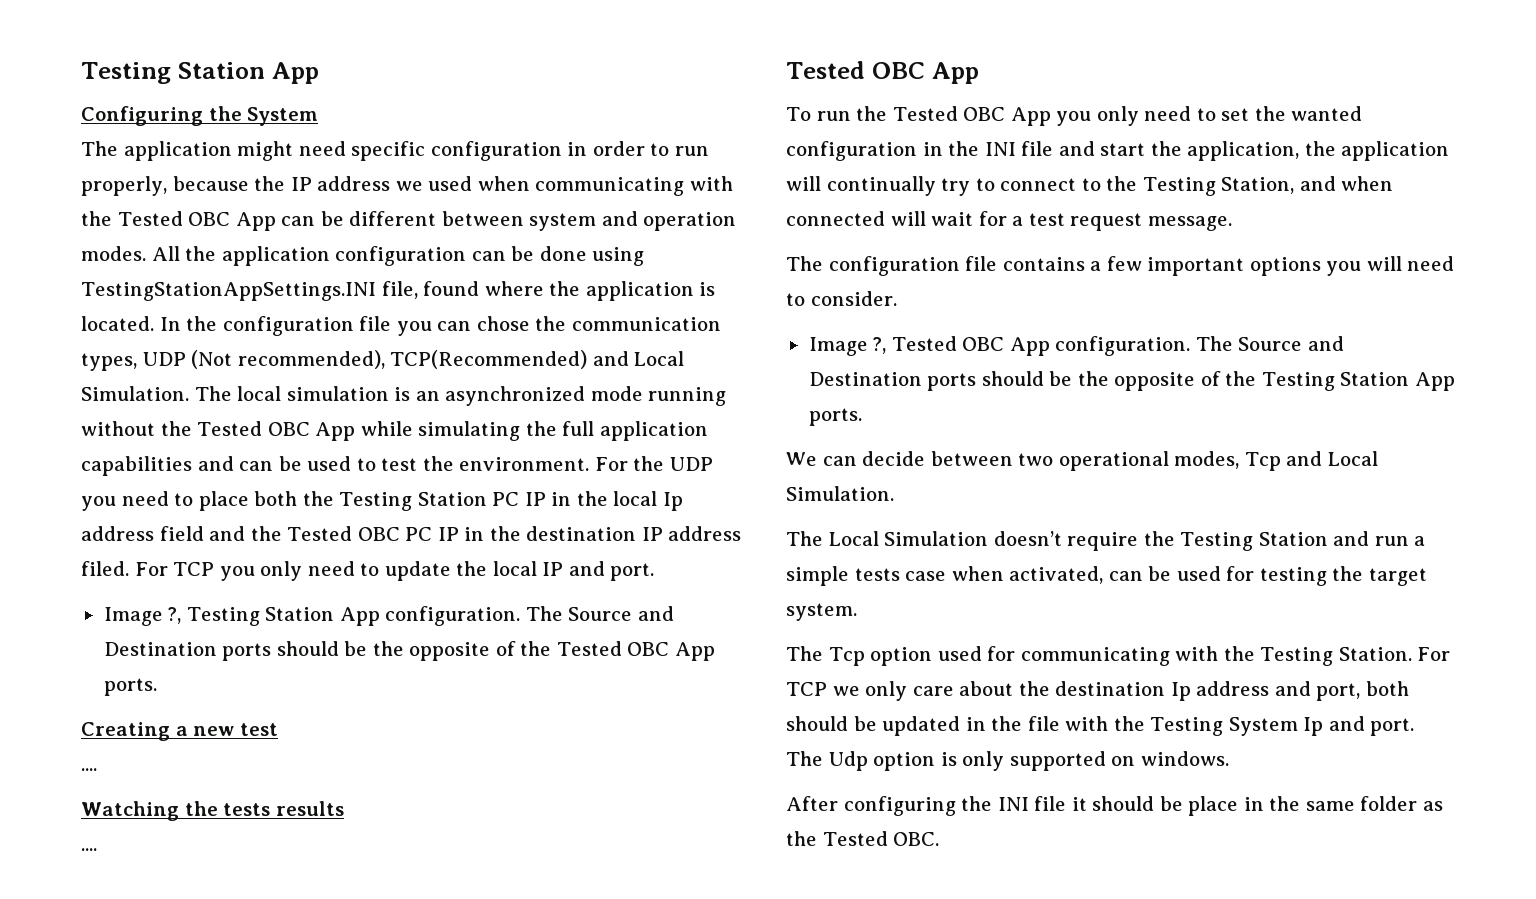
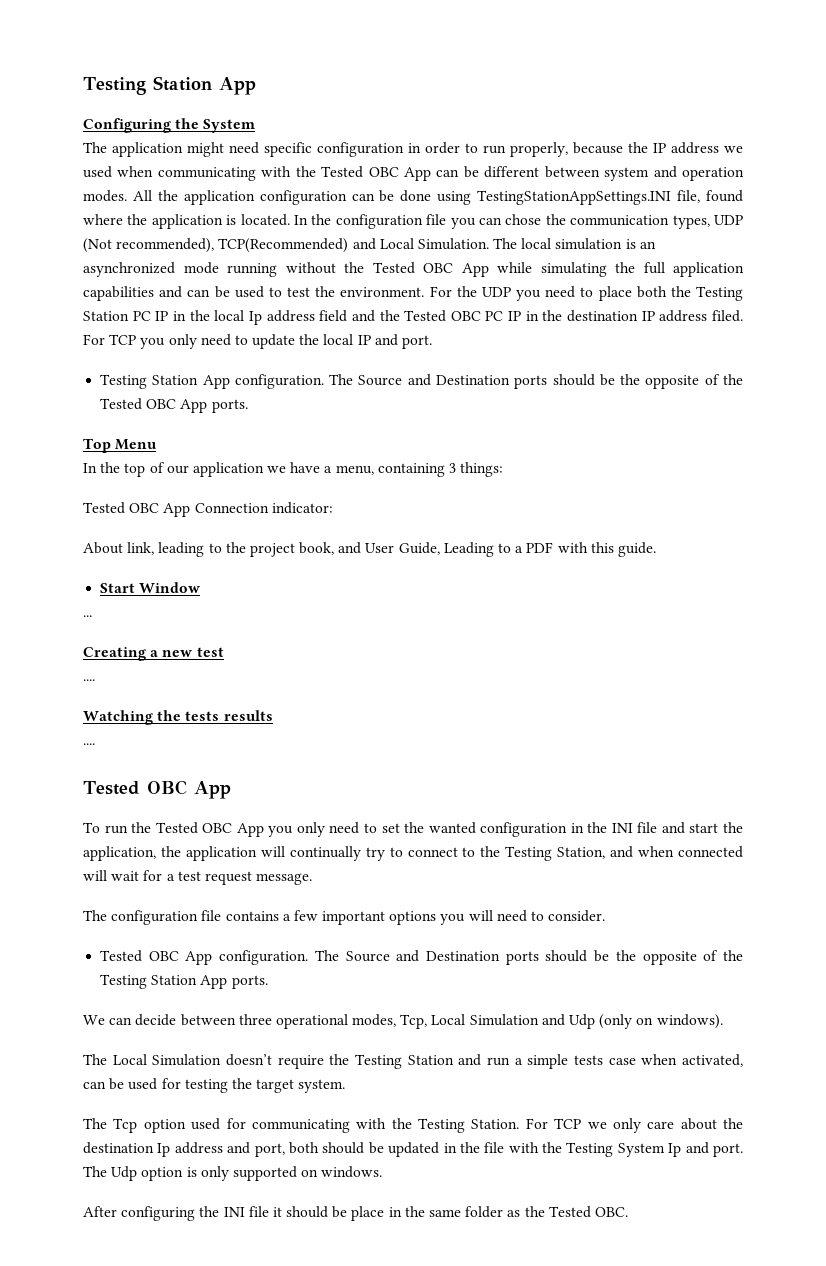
- Image ?, Testing Station App configuration.
+ Testing Station App configuration.
+ Top Menu
+ In the top of our application we have a menu, containing 3 things:
+ Tested OBC App Connection indicator:
+ About link, leading to the project book, and User Guide, Leading to a PDF with this guide.
+ Start Window
+ ...
- Image ?, Tested OBC App configuration.
+ Tested OBC App configuration.
- We can decide between two operational modes, Tcp and Local Simulation.
+ We can decide between three operational modes, Tcp, Local Simulation and Udp (only on windows).

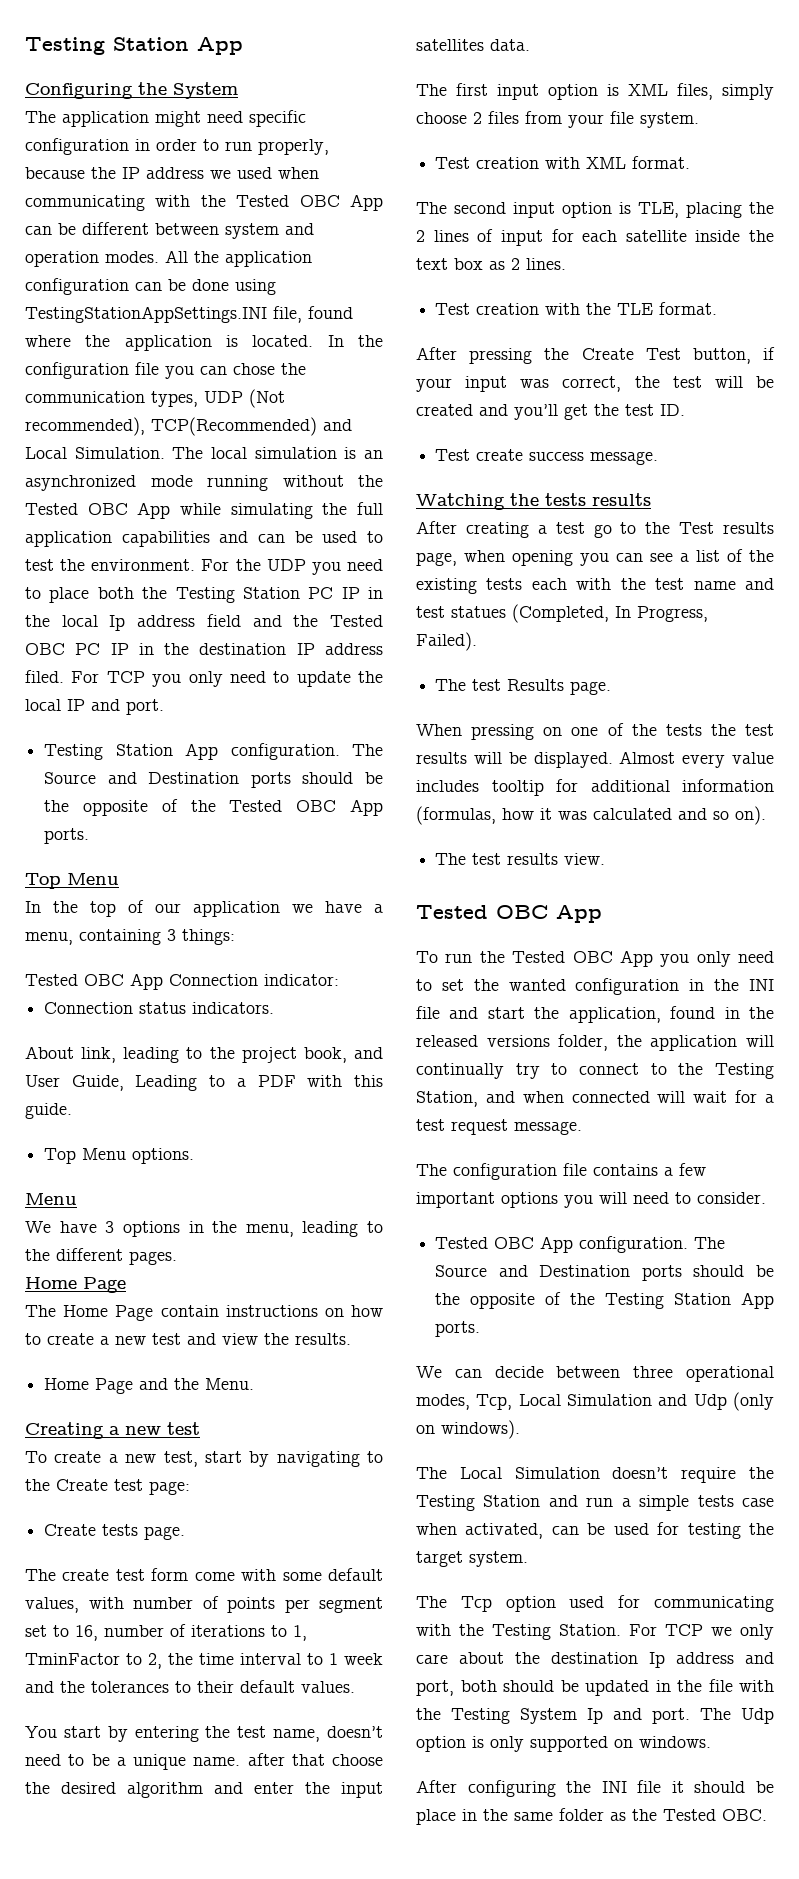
+ Connection status indicators.
- Start Window
- ...
+ Top Menu options.
+ Menu
+ We have 3 options in the menu, leading to the different pages.
+ Home Page
+ The Home Page contain instructions on how to create a new test and view the results.
+ Home Page and the Menu.
  Creating a new test
- ....
+ To create a new test, start by navigating to the Create test page:
+ Create tests page.
+ The create test form come with some default values, with number of points per segment set to 16, number of iterations to 1, TminFactor to 2, the time interval to 1 week and the tolerances to their default values.
+ You start by entering the test name, doesn’t need to be a unique name. after that choose the desired algorithm and enter the input satellites data.
+ The first input option is XML files, simply choose 2 files from your file system.
+ Test creation with XML format.
+ The second input option is TLE, placing the 2 lines of input for each satellite inside the text box as 2 lines.
+ Test creation with the TLE format.
+ After pressing the Create Test button, if your input was correct, the test will be created and you’ll get the test ID.
+ Test create success message.
  Watching the tests results
- ....
+ After creating a test go to the Test results page, when opening you can see a list of the existing tests each with the test name and test statues (Completed, In Progress, Failed).
+ The test Results page.
+ When pressing on one of the tests the test results will be displayed. Almost every value includes tooltip for additional information (formulas, how it was calculated and so on).
+ The test results view.
- To run the Tested OBC App you only need to set the wanted configuration in the INI file and start the application, the application will continually try to connect to the Testing Station, and when connected will wait for a test request message.
+ To run the Tested OBC App you only need to set the wanted configuration in the INI file and start the application, found in the released versions folder, the application will continually try to connect to the Testing Station, and when connected will wait for a test request message.

